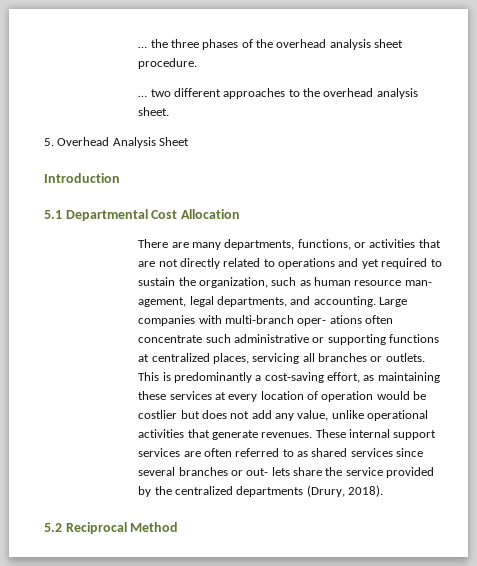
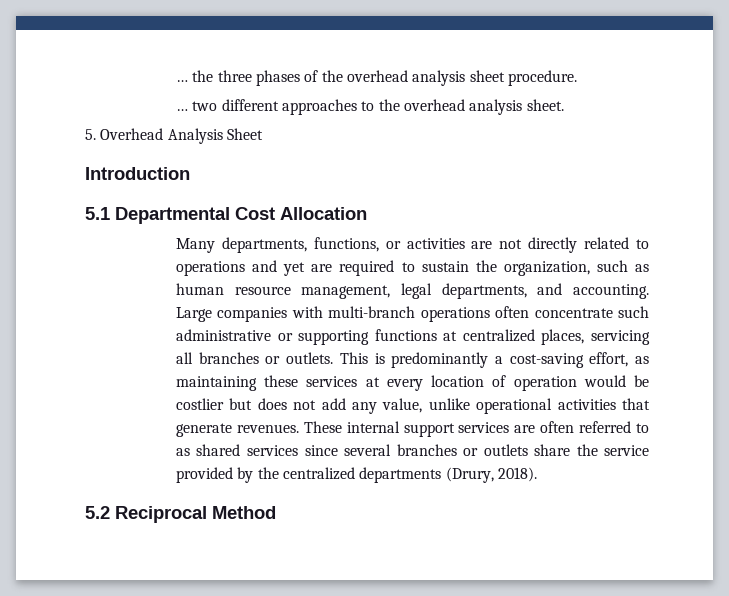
- There are many departments, functions, or activities that are not directly related to operations and yet required to sustain the organization, such as human resource man- agement, legal departments, and accounting.
+ Many departments, functions, or activities are not directly related to operations and yet are required to sustain the organization, such as human resource management, legal departments, and accounting.
- Large companies with multi-branch oper- ations often concentrate such administrative or supporting functions at centralized places, servicing all branches or outlets.
+ Large companies with multi-branch operations often concentrate such administrative or supporting functions at centralized places, servicing all branches or outlets.
- These internal support services are often referred to as shared services since several branches or out- lets share the service provided by the centralized departments (Drury, 2018).
+ These internal support services are often referred to as shared services since several branches or outlets share the service provided by the centralized departments (Drury, 2018).

